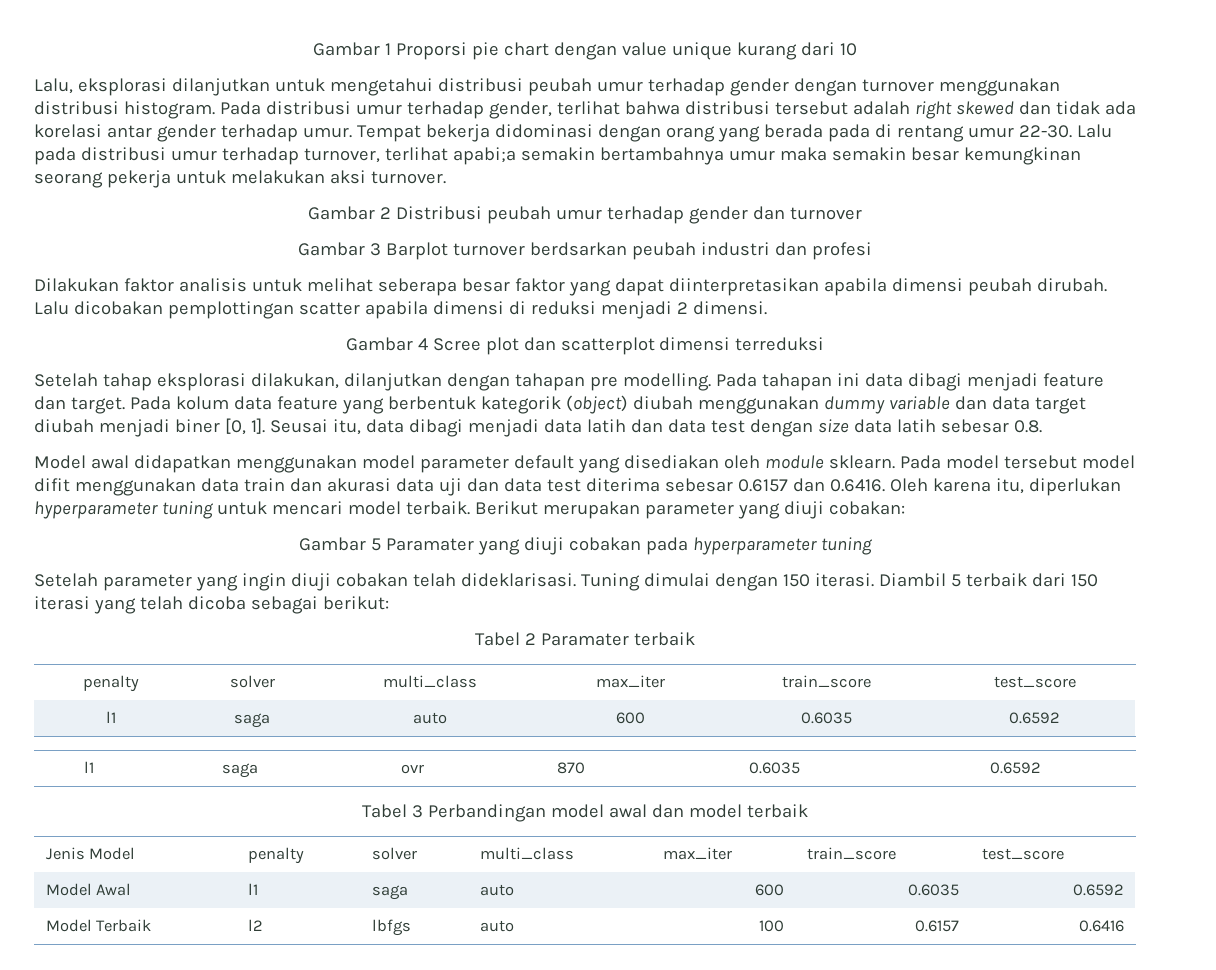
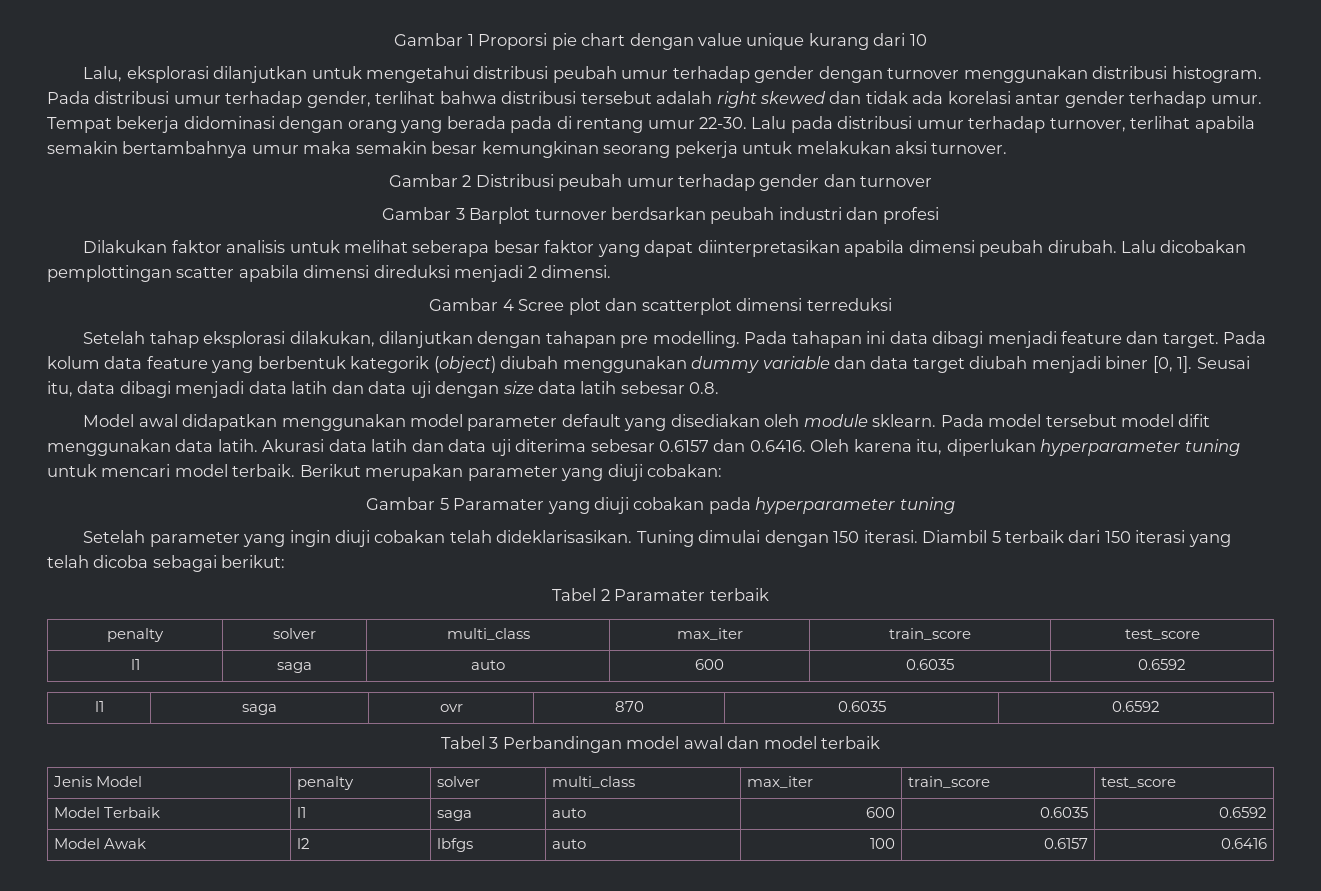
- Lalu pada distribusi umur terhadap turnover, terlihat apabi;a semakin bertambahnya umur maka semakin besar kemungkinan seorang pekerja untuk melakukan aksi turnover.
+ Lalu pada distribusi umur terhadap turnover, terlihat apabila semakin bertambahnya umur maka semakin besar kemungkinan seorang pekerja untuk melakukan aksi turnover.
- Lalu dicobakan pemplottingan scatter apabila dimensi di reduksi menjadi 2 dimensi.
+ Lalu dicobakan pemplottingan scatter apabila dimensi direduksi menjadi 2 dimensi.
- Seusai itu, data dibagi menjadi data latih dan data test dengan size data latih sebesar 0.8.
+ Seusai itu, data dibagi menjadi data latih dan data uji dengan size data latih sebesar 0.8.
- Pada model tersebut model difit menggunakan data train dan akurasi data uji dan data test diterima sebesar 0.6157 dan 0.6416. Oleh karena itu, diperlukan hyperparameter tuning untuk mencari model terbaik.
+ Pada model tersebut model difit menggunakan data latih. Akurasi data latih dan data uji diterima sebesar 0.6157 dan 0.6416. Oleh karena itu, diperlukan hyperparameter tuning untuk mencari model terbaik.
- Setelah parameter yang ingin diuji cobakan telah dideklarisasi.
+ Setelah parameter yang ingin diuji cobakan telah dideklarisasikan.
- Model Awal | l1 | saga | auto | 600 | 0.6035 | 0.6592
+ Model Terbaik | l1 | saga | auto | 600 | 0.6035 | 0.6592
- Model Terbaik | l2 | lbfgs | auto | 100 | 0.6157 | 0.6416
+ Model Awak | l2 | lbfgs | auto | 100 | 0.6157 | 0.6416

